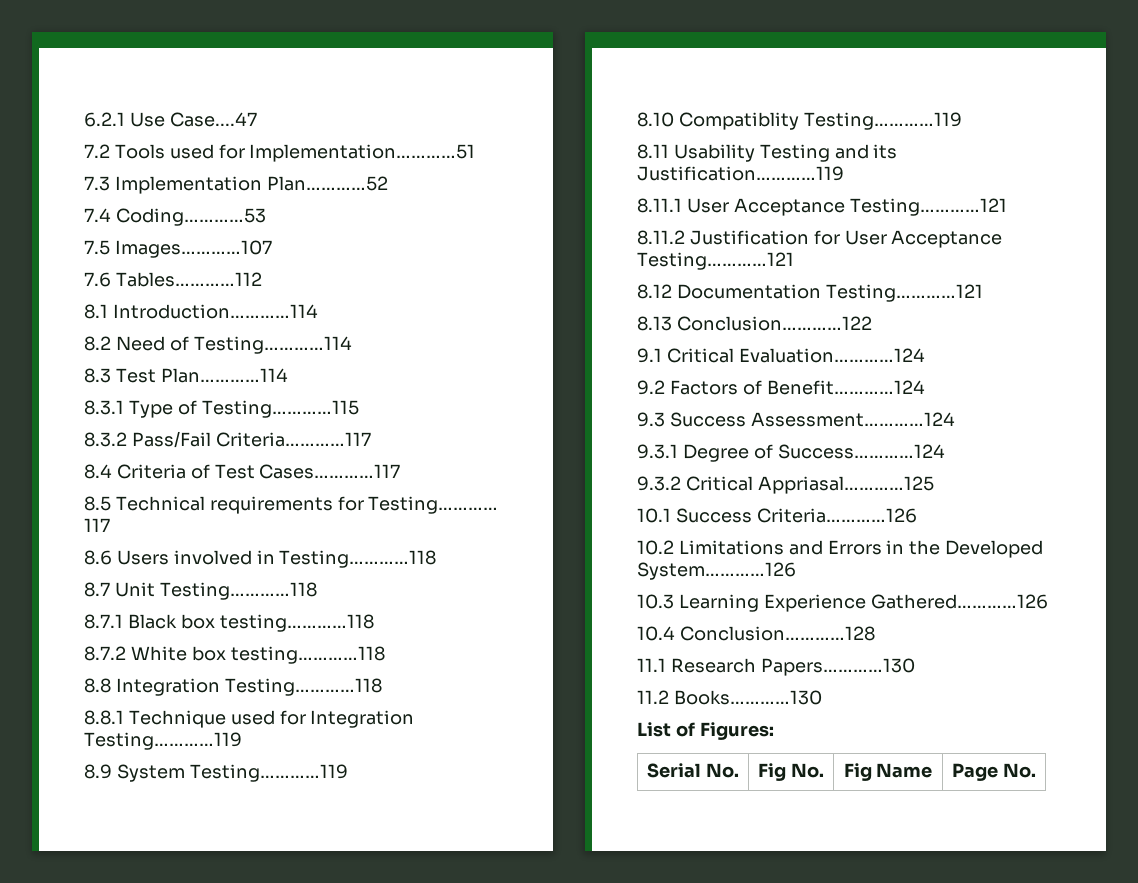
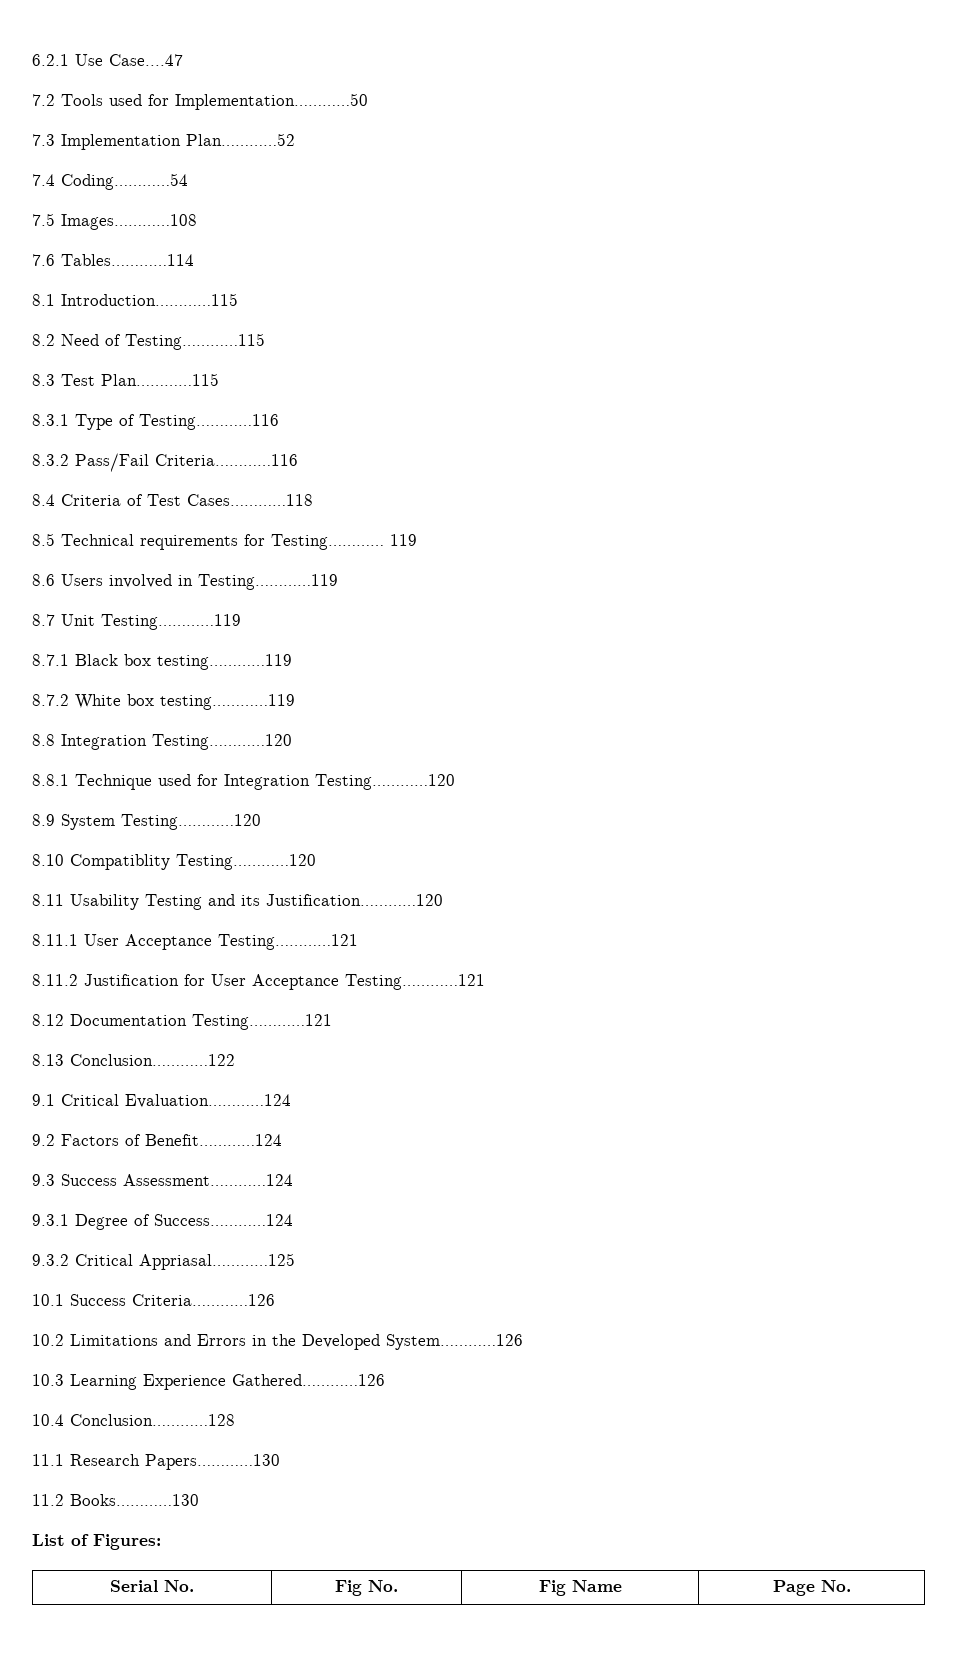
- 7.2 Tools used for Implementation…………51
+ 7.2 Tools used for Implementation…………50
- 7.4 Coding…………53
+ 7.4 Coding…………54
- 7.5 Images…………107
+ 7.5 Images…………108
- 7.6 Tables…………112
+ 7.6 Tables…………114
- 8.1 Introduction…………114
+ 8.1 Introduction…………115
- 8.2 Need of Testing…………114
+ 8.2 Need of Testing…………115
- 8.3 Test Plan…………114
+ 8.3 Test Plan…………115
- 8.3.1 Type of Testing…………115
+ 8.3.1 Type of Testing…………116
- 8.3.2 Pass/Fail Criteria…………117
+ 8.3.2 Pass/Fail Criteria…………116
- 8.4 Criteria of Test Cases…………117
+ 8.4 Criteria of Test Cases…………118
- 117
+ 119
- 8.6 Users involved in Testing…………118
+ 8.6 Users involved in Testing…………119
- 8.7 Unit Testing…………118
+ 8.7 Unit Testing…………119
- 8.7.1 Black box testing…………118
+ 8.7.1 Black box testing…………119
- 8.7.2 White box testing…………118
+ 8.7.2 White box testing…………119
- 8.8 Integration Testing…………118
+ 8.8 Integration Testing…………120
- 8.8.1 Technique used for Integration Testing…………119
+ 8.8.1 Technique used for Integration Testing…………120
- 8.9 System Testing…………119
+ 8.9 System Testing…………120
- 8.10 Compatiblity Testing…………119
+ 8.10 Compatiblity Testing…………120
- 8.11 Usability Testing and its Justification…………119
+ 8.11 Usability Testing and its Justification…………120

